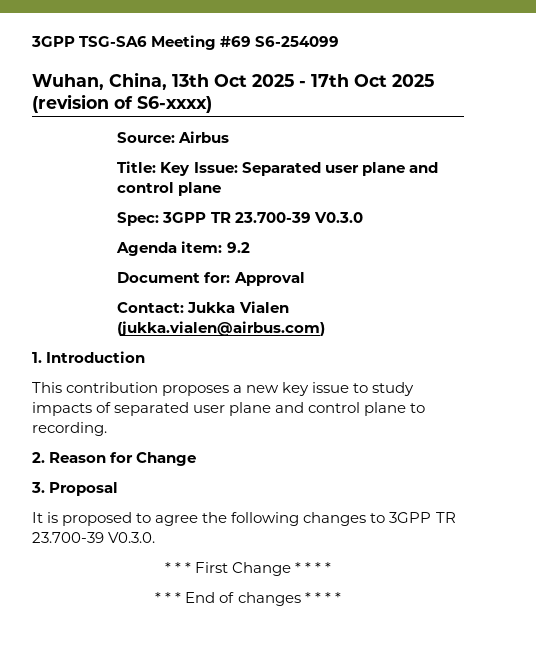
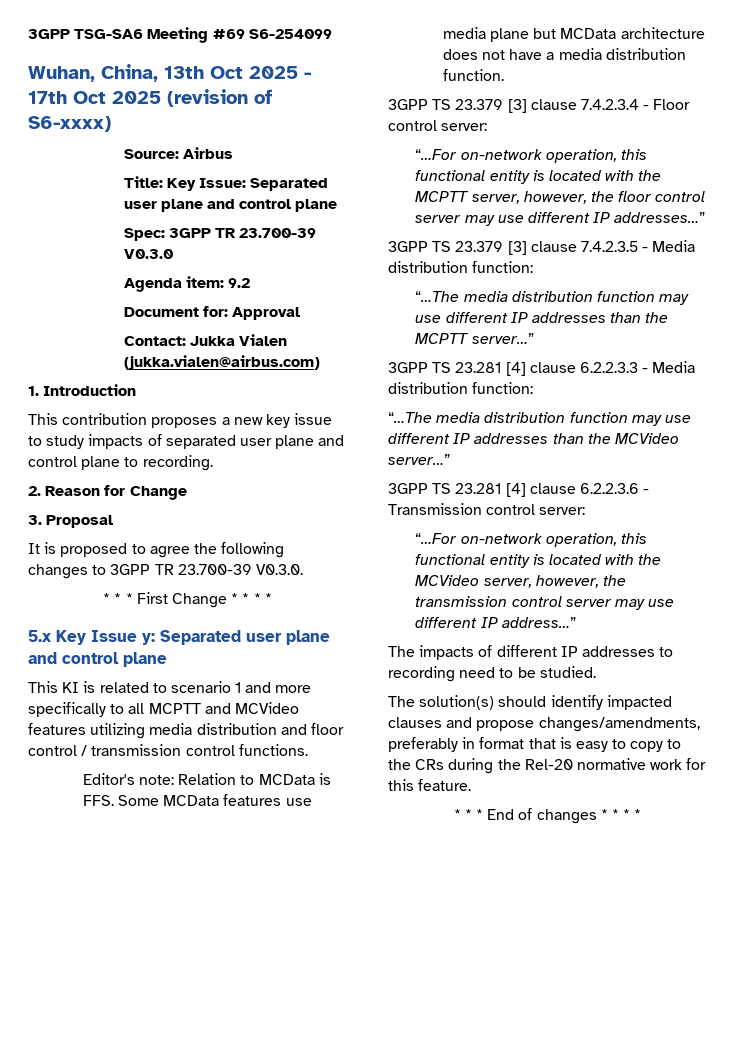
+ 5.x Key Issue y: Separated user plane and control plane
+ This KI is related to scenario 1 and more specifically to all MCPTT and MCVideo features utilizing media distribution and floor control / transmission control functions.
+ Editor's note: Relation to MCData is FFS. Some MCData features use media plane but MCData architecture does not have a media distribution function.
+ 3GPP TS 23.379 [3] clause 7.4.2.3.4 - Floor control server:
+ “…For on-network operation, this functional entity is located with the MCPTT server, however, the floor control server may use different IP addresses…”
+ 3GPP TS 23.379 [3] clause 7.4.2.3.5 - Media distribution function:
+ “…The media distribution function may use different IP addresses than the MCPTT server…”
+ 3GPP TS 23.281 [4] clause 6.2.2.3.3 - Media distribution function:
+ “…The media distribution function may use different IP addresses than the MCVideo server…”
+ 3GPP TS 23.281 [4] clause 6.2.2.3.6 - Transmission control server:
+ “…For on-network operation, this functional entity is located with the MCVideo server, however, the transmission control server may use different IP address…”
+ The impacts of different IP addresses to recording need to be studied.
+ The solution(s) should identify impacted clauses and propose changes/amendments, preferably in format that is easy to copy to the CRs during the Rel-20 normative work for this feature.

